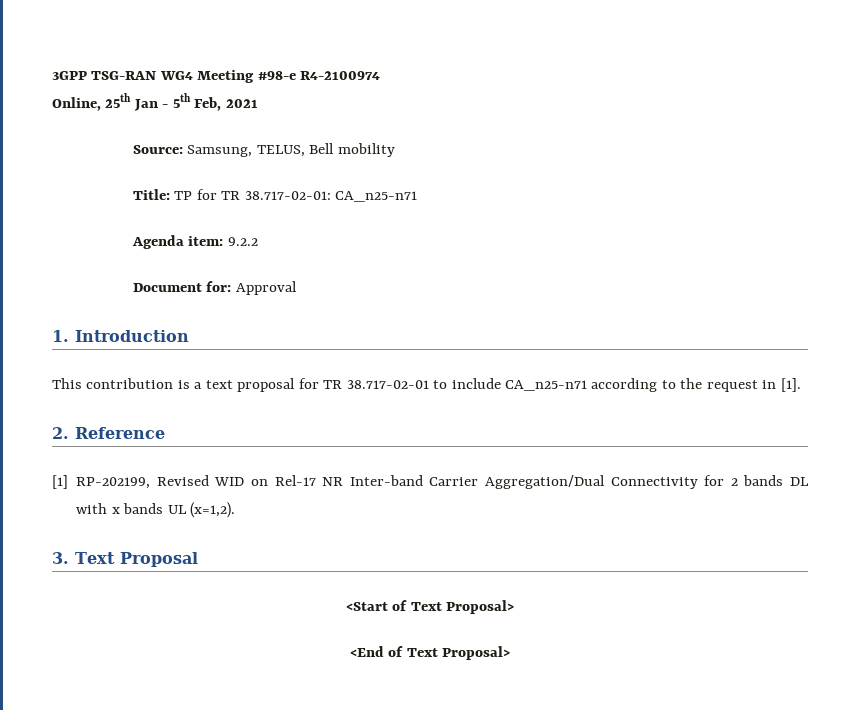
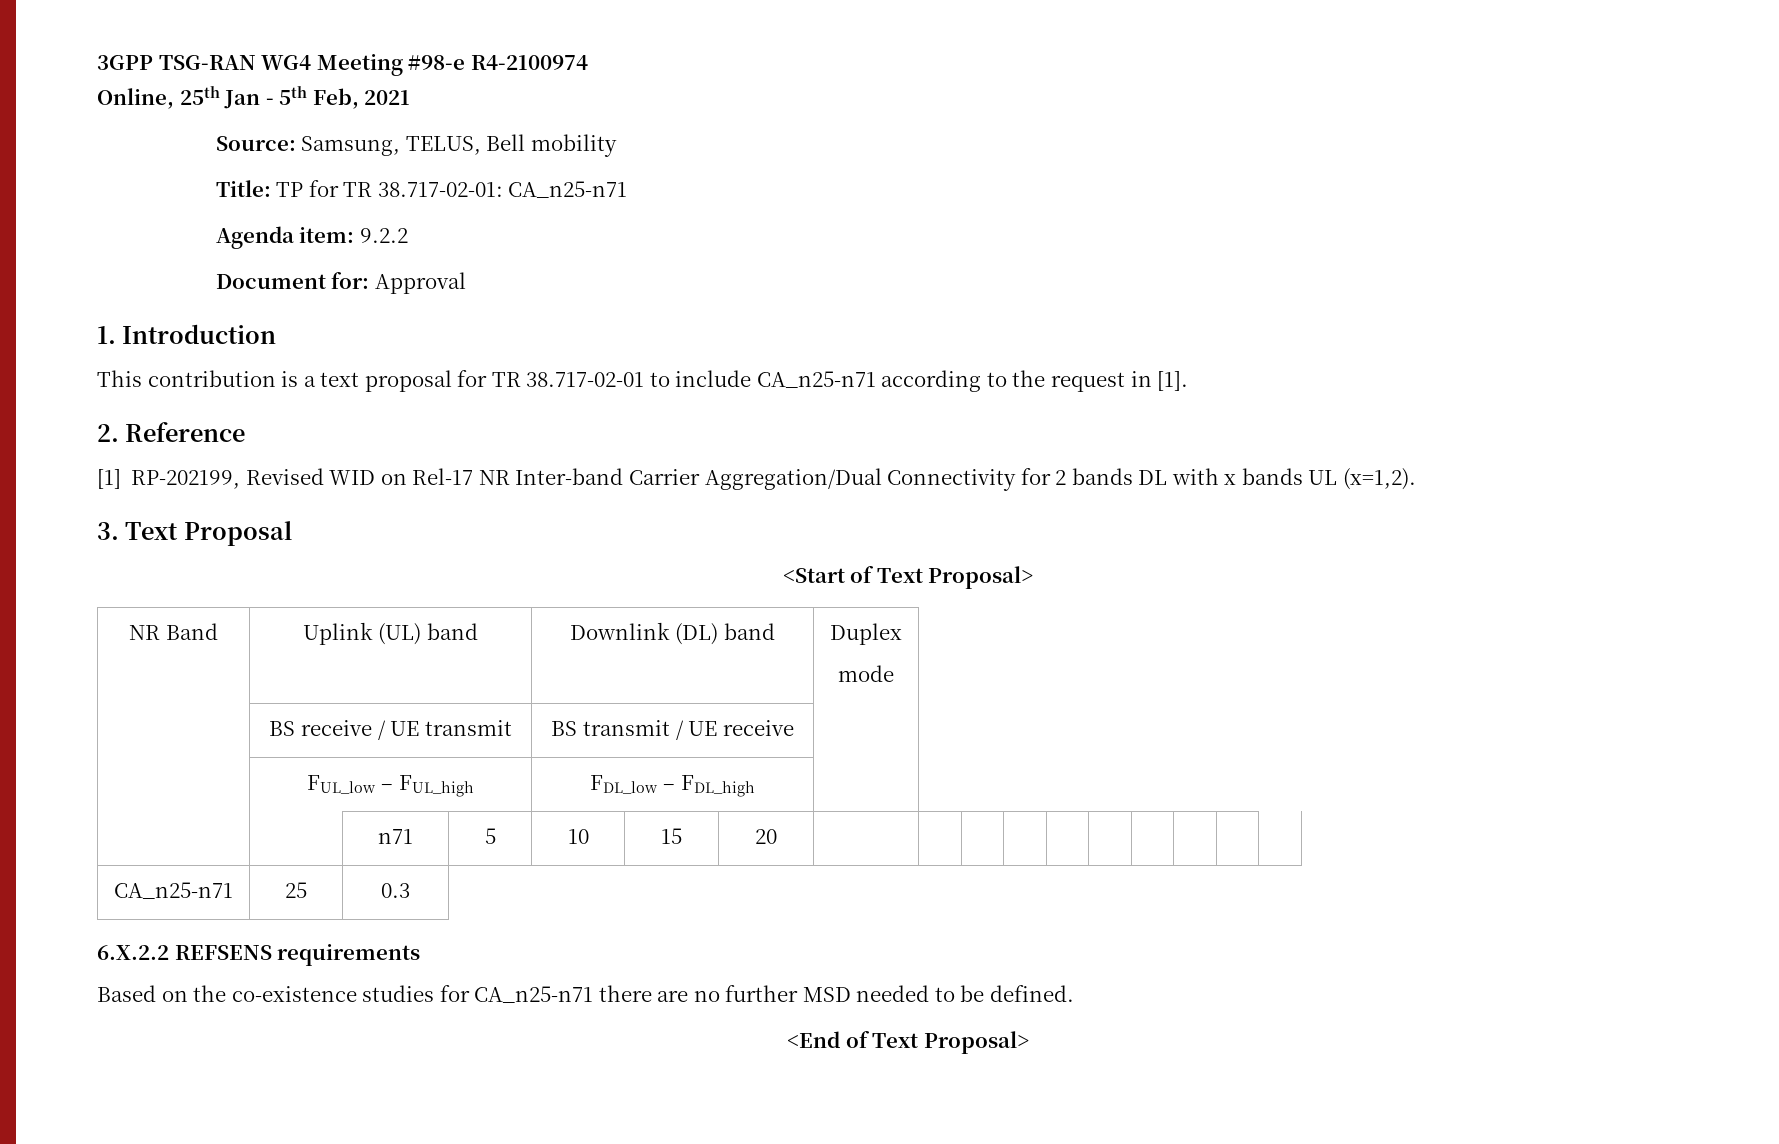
+ NR Band | Uplink (UL) band | Downlink (DL) band | Duplex
+ mode
+ | BS receive / UE transmit | BS transmit / UE receive |
+ | FUL_low – FUL_high | FDL_low – FDL_high |
+ | | n71 | 5 | 10 | 15 | 20 | | | | | | | | | |
+ CA_n25-n71 | 25 | 0.3
+ 6.X.2.2 REFSENS requirements
+ Based on the co-existence studies for CA_n25-n71 there are no further MSD needed to be defined.

